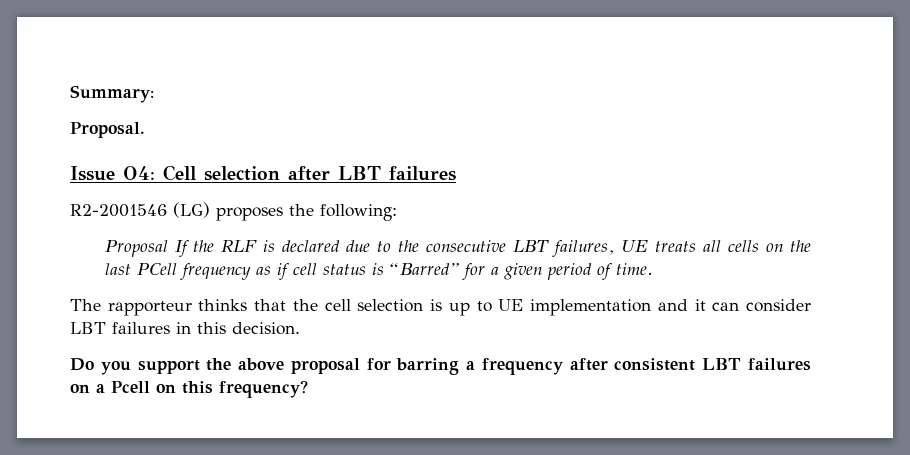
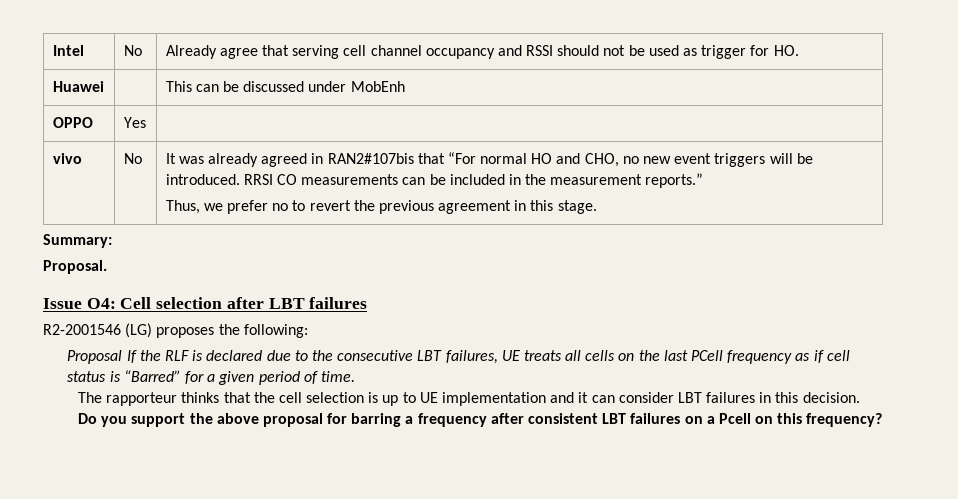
+ Intel | No | Already agree that serving cell channel occupancy and RSSI should not be used as trigger for HO.
+ Huawei | | This can be discussed under MobEnh
+ OPPO | Yes |
+ vivo | No | It was already agreed in RAN2#107bis that “For normal HO and CHO, no new event triggers will be introduced. RRSI CO measurements can be included in the measurement reports.”
+ Thus, we prefer no to revert the previous agreement in this stage.

